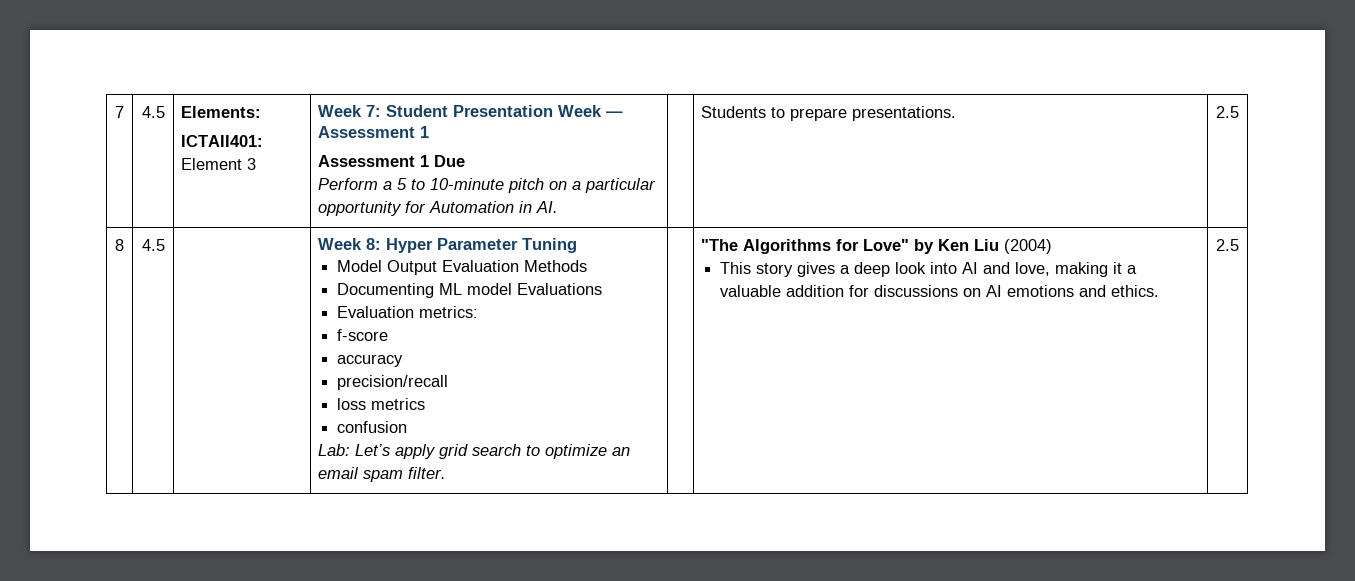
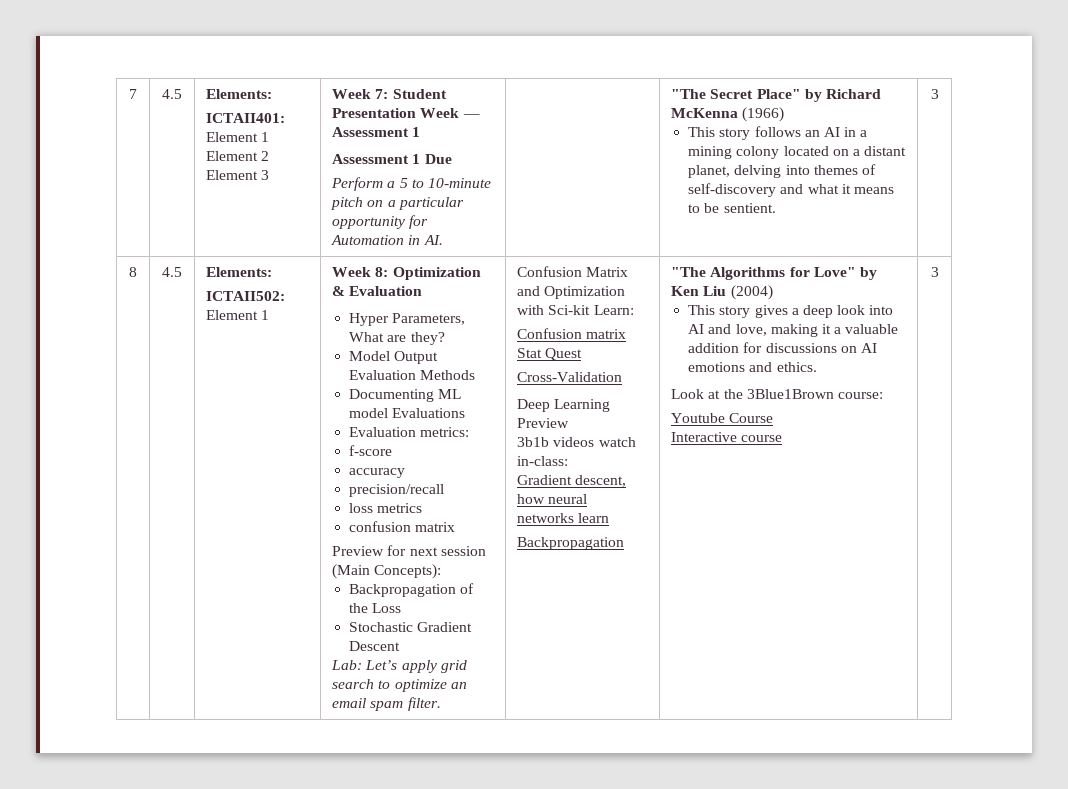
- ICTAII401: Element 3
+ ICTAII401: Element 1 Element 2 Element 3
- Students to prepare presentations. | 2.5
- 8 | 4.5 | | Week 8: Hyper Parameter Tuning
+ "The Secret Place" by Richard McKenna (1966)
+ This story follows an AI in a mining colony located on a distant planet, delving into themes of self-discovery and what it means to be sentient. | 3
+ 8 | 4.5 | Elements:
+ ICTAII502: Element 1 | Week 8: Optimization & Evaluation
+ Hyper Parameters, What are they?
- confusion
+ confusion matrix
+ Preview for next session (Main Concepts):
+ Backpropagation of the Loss
+ Stochastic Gradient Descent
+ Confusion Matrix and Optimization with Sci-kit Learn:
+ Confusion matrix Stat Quest
+ Cross-Validation
+ Deep Learning Preview
+ 3b1b videos watch in-class:
+ Gradient descent, how neural networks learn
+ Backpropagation
- This story gives a deep look into AI and love, making it a valuable addition for discussions on AI emotions and ethics. | 2.5
+ This story gives a deep look into AI and love, making it a valuable addition for discussions on AI emotions and ethics.
+ Look at the 3Blue1Brown course:
+ Youtube Course
+ Interactive course | 3

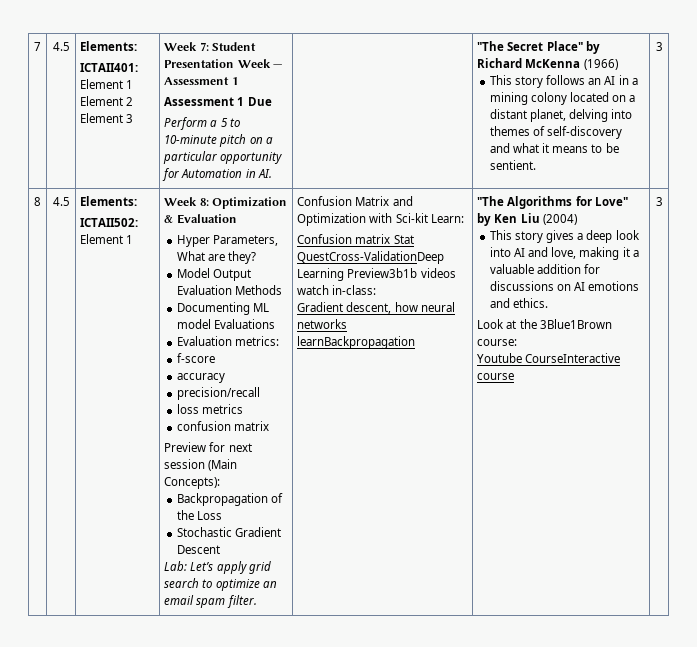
- Confusion matrix Stat Quest
- Cross-Validation
- Deep Learning Preview
- 3b1b videos watch in-class:
+ Confusion matrix Stat QuestCross-ValidationDeep Learning Preview3b1b videos watch in-class:
- Gradient descent, how neural networks learn
- Backpropagation
+ Gradient descent, how neural networks learnBackpropagation
- Youtube Course
- Interactive course
+ Youtube CourseInteractive course

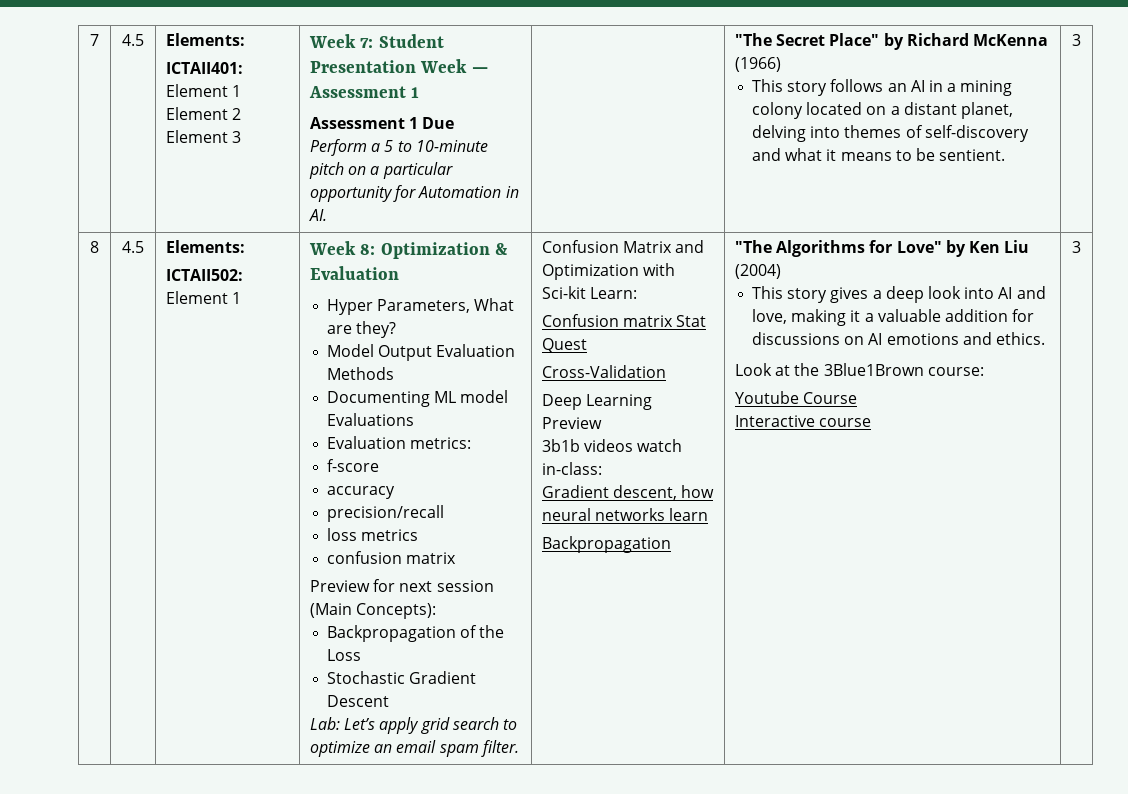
- Confusion matrix Stat QuestCross-ValidationDeep Learning Preview3b1b videos watch in-class:
+ Confusion matrix Stat Quest
+ Cross-Validation
+ Deep Learning Preview
+ 3b1b videos watch in-class:
- Gradient descent, how neural networks learnBackpropagation
+ Gradient descent, how neural networks learn
+ Backpropagation
- Youtube CourseInteractive course
+ Youtube Course
+ Interactive course

